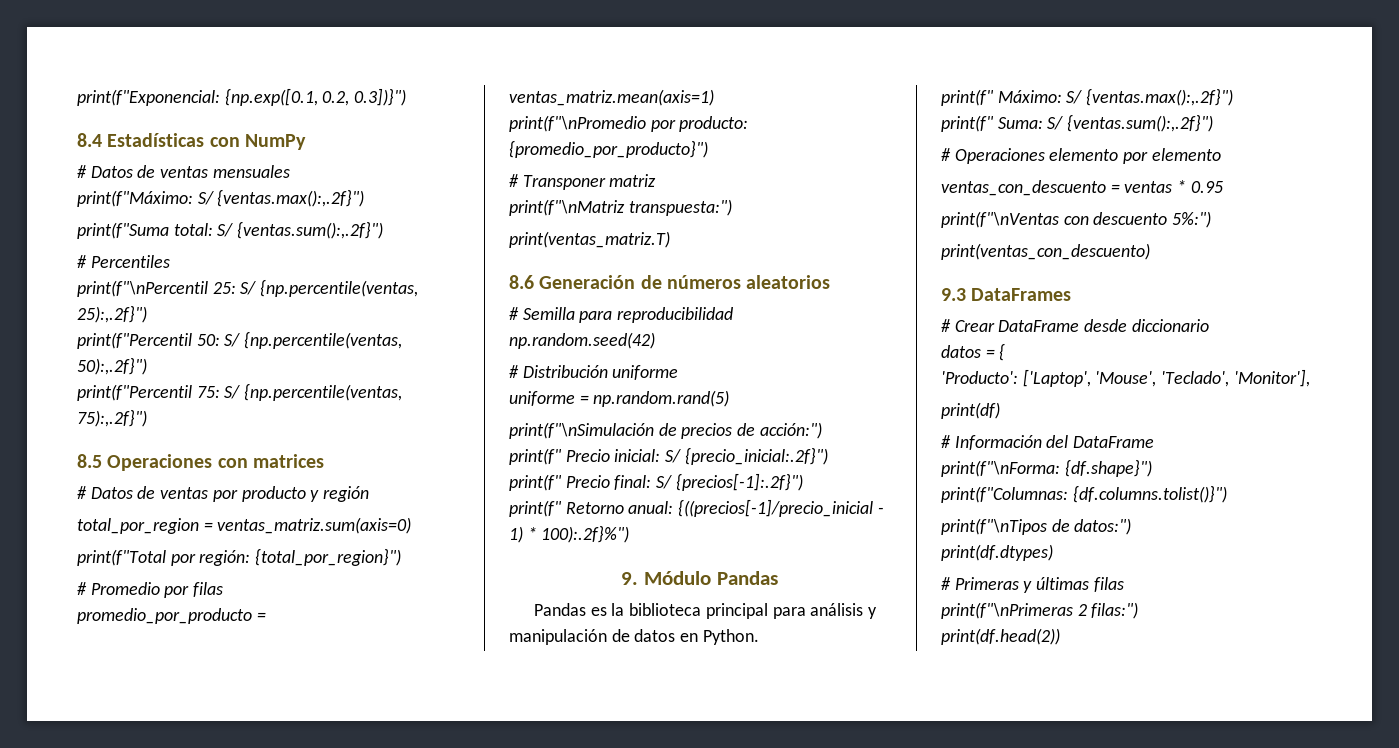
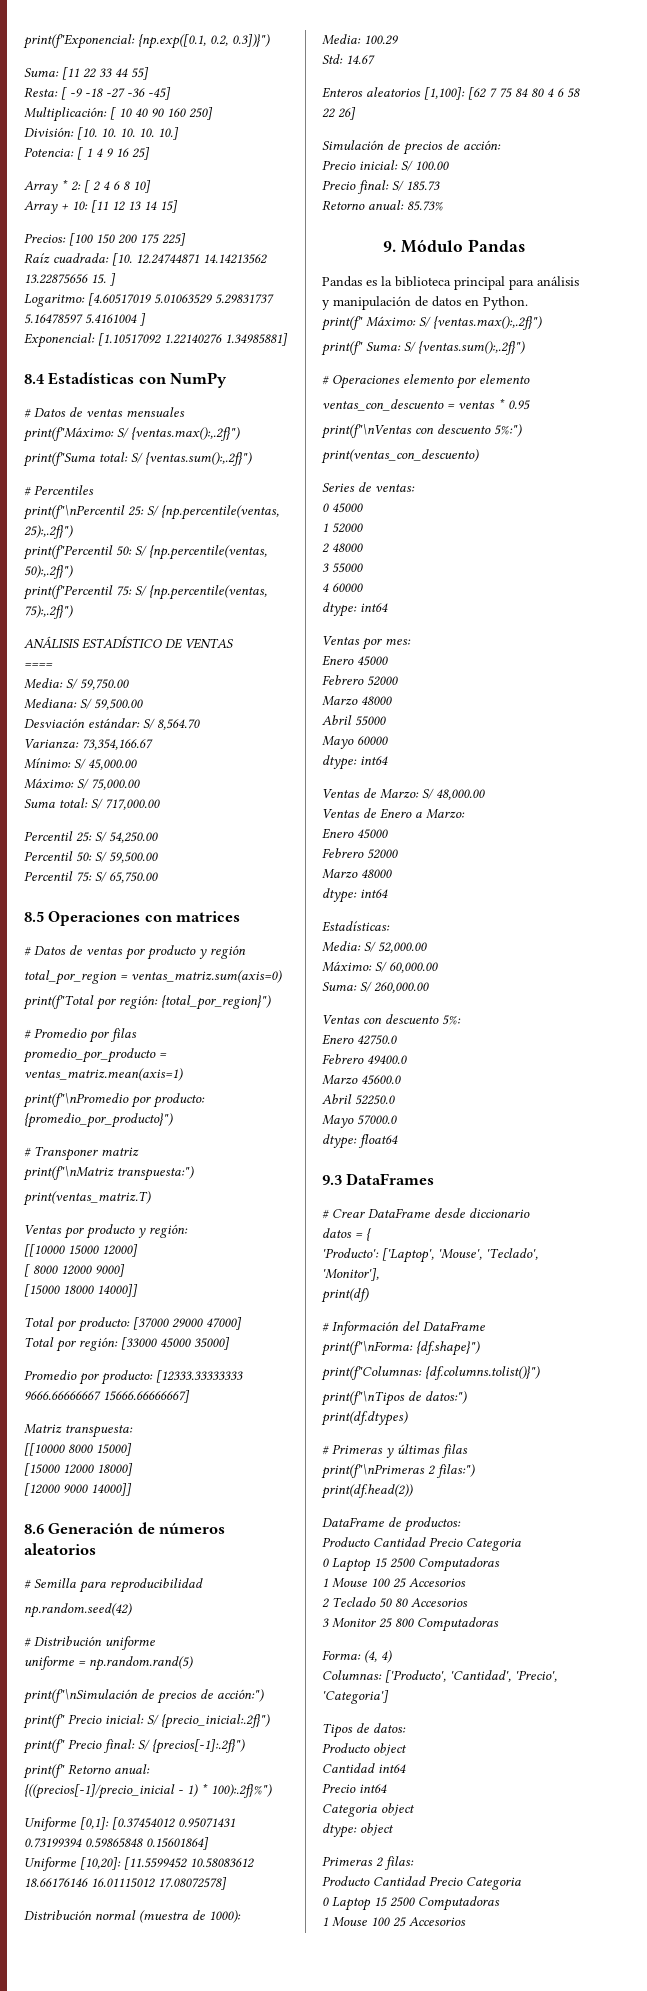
+ Suma: [11 22 33 44 55]
+ Resta: [ -9 -18 -27 -36 -45]
+ Multiplicación: [ 10 40 90 160 250]
+ División: [10. 10. 10. 10. 10.]
+ Potencia: [ 1 4 9 16 25]
+ Array * 2: [ 2 4 6 8 10]
+ Array + 10: [11 12 13 14 15]
+ Precios: [100 150 200 175 225]
+ Raíz cuadrada: [10. 12.24744871 14.14213562 13.22875656 15. ]
+ Logaritmo: [4.60517019 5.01063529 5.29831737 5.16478597 5.4161004 ]
+ Exponencial: [1.10517092 1.22140276 1.34985881]
+ ANÁLISIS ESTADÍSTICO DE VENTAS
+ ====
+ Media: S/ 59,750.00
+ Mediana: S/ 59,500.00
+ Desviación estándar: S/ 8,564.70
+ Varianza: 73,354,166.67
+ Mínimo: S/ 45,000.00
+ Máximo: S/ 75,000.00
+ Suma total: S/ 717,000.00
+ Percentil 25: S/ 54,250.00
+ Percentil 50: S/ 59,500.00
+ Percentil 75: S/ 65,750.00
+ Ventas por producto y región:
+ [[10000 15000 12000]
+ [ 8000 12000 9000]
+ [15000 18000 14000]]
+ Total por producto: [37000 29000 47000]
+ Total por región: [33000 45000 35000]
+ Promedio por producto: [12333.33333333 9666.66666667 15666.66666667]
+ Matriz transpuesta:
+ [[10000 8000 15000]
+ [15000 12000 18000]
+ [12000 9000 14000]]
+ Uniforme [0,1]: [0.37454012 0.95071431 0.73199394 0.59865848 0.15601864]
+ Uniforme [10,20]: [11.5599452 10.58083612 18.66176146 16.01115012 17.08072578]
+ Distribución normal (muestra de 1000):
+ Media: 100.29
+ Std: 14.67
+ Enteros aleatorios [1,100]: [62 7 75 84 80 4 6 58 22 26]
+ Simulación de precios de acción:
+ Precio inicial: S/ 100.00
+ Precio final: S/ 185.73
+ Retorno anual: 85.73%
+ Series de ventas:
+ 0 45000
+ 1 52000
+ 2 48000
+ 3 55000
+ 4 60000
+ dtype: int64
+ Ventas por mes:
+ Enero 45000
+ Febrero 52000
+ Marzo 48000
+ Abril 55000
+ Mayo 60000
+ dtype: int64
+ Ventas de Marzo: S/ 48,000.00
+ Ventas de Enero a Marzo:
+ Enero 45000
+ Febrero 52000
+ Marzo 48000
+ dtype: int64
+ Estadísticas:
+ Media: S/ 52,000.00
+ Máximo: S/ 60,000.00
+ Suma: S/ 260,000.00
+ Ventas con descuento 5%:
+ Enero 42750.0
+ Febrero 49400.0
+ Marzo 45600.0
+ Abril 52250.0
+ Mayo 57000.0
+ dtype: float64
+ DataFrame de productos:
+ Producto Cantidad Precio Categoria
+ 0 Laptop 15 2500 Computadoras
+ 1 Mouse 100 25 Accesorios
+ 2 Teclado 50 80 Accesorios
+ 3 Monitor 25 800 Computadoras
+ Forma: (4, 4)
+ Columnas: ['Producto', 'Cantidad', 'Precio', 'Categoria']
+ Tipos de datos:
+ Producto object
+ Cantidad int64
+ Precio int64
+ Categoria object
+ dtype: object
+ Primeras 2 filas:
+ Producto Cantidad Precio Categoria
+ 0 Laptop 15 2500 Computadoras
+ 1 Mouse 100 25 Accesorios

